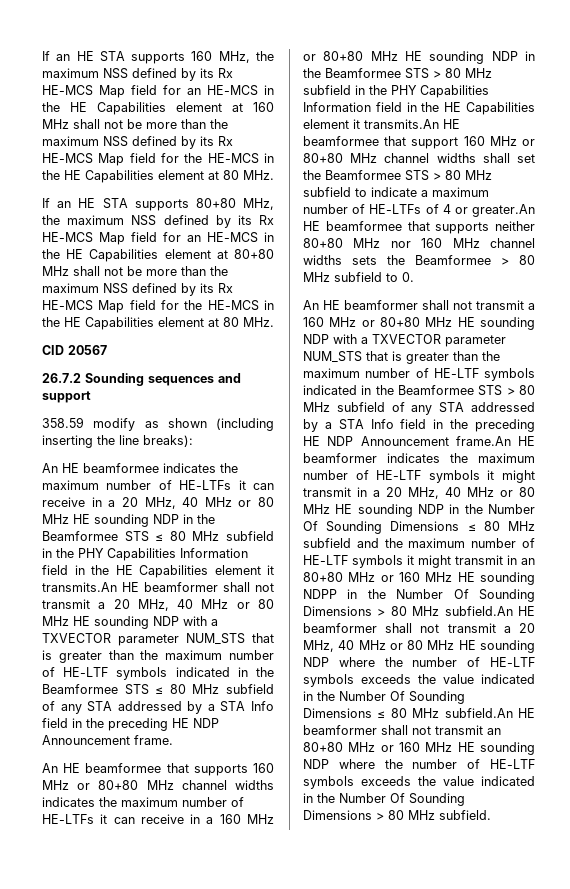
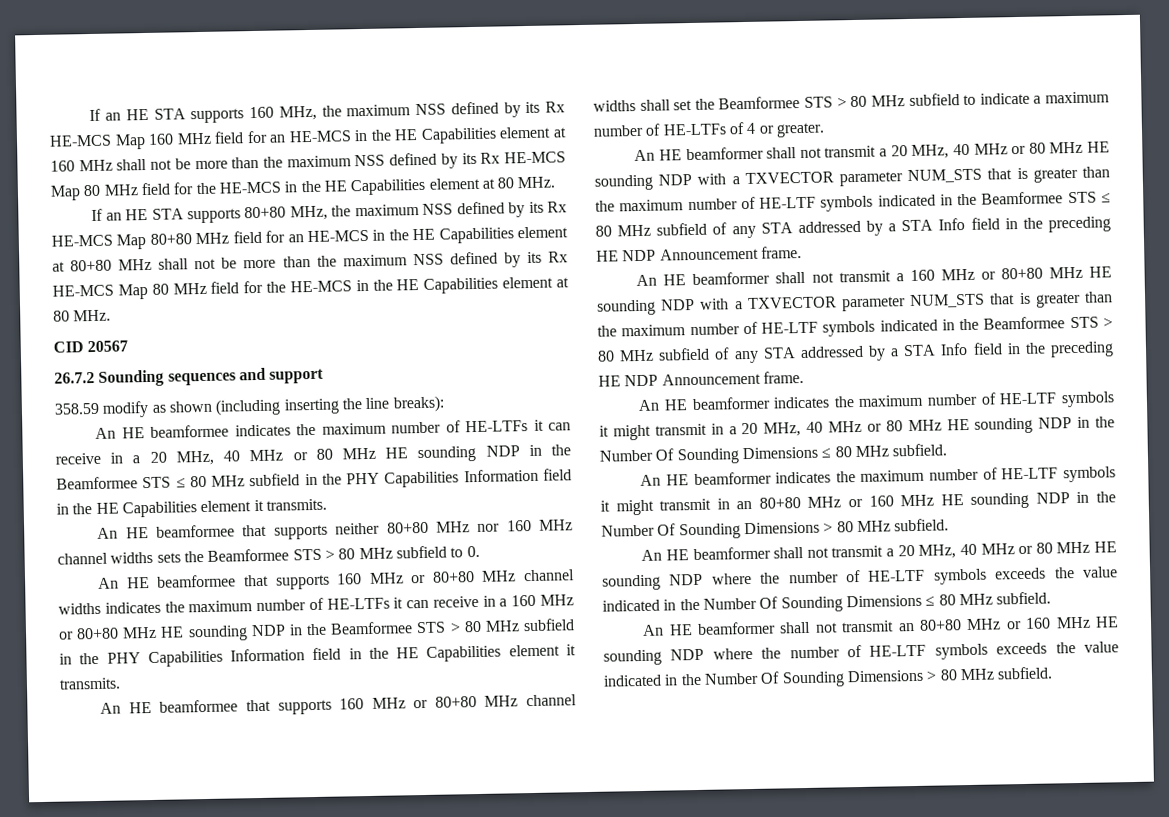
- If an HE STA supports 160 MHz, the maximum NSS defined by its Rx HE-MCS Map field for an HE-MCS in the HE Capabilities element at 160 MHz shall not be more than the maximum NSS defined by its Rx HE-MCS Map field for the HE-MCS in the HE Capabilities element at 80 MHz.
+ If an HE STA supports 160 MHz, the maximum NSS defined by its Rx HE-MCS Map 160 MHz field for an HE-MCS in the HE Capabilities element at 160 MHz shall not be more than the maximum NSS defined by its Rx HE-MCS Map 80 MHz field for the HE-MCS in the HE Capabilities element at 80 MHz.
- If an HE STA supports 80+80 MHz, the maximum NSS defined by its Rx HE-MCS Map field for an HE-MCS in the HE Capabilities element at 80+80 MHz shall not be more than the maximum NSS defined by its Rx HE-MCS Map field for the HE-MCS in the HE Capabilities element at 80 MHz.
+ If an HE STA supports 80+80 MHz, the maximum NSS defined by its Rx HE-MCS Map 80+80 MHz field for an HE-MCS in the HE Capabilities element at 80+80 MHz shall not be more than the maximum NSS defined by its Rx HE-MCS Map 80 MHz field for the HE-MCS in the HE Capabilities element at 80 MHz.
- An HE beamformee indicates the maximum number of HE-LTFs it can receive in a 20 MHz, 40 MHz or 80 MHz HE sounding NDP in the Beamformee STS ≤ 80 MHz subfield in the PHY Capabilities Information field in the HE Capabilities element it transmits.An HE beamformer shall not transmit a 20 MHz, 40 MHz or 80 MHz HE sounding NDP with a TXVECTOR parameter NUM_STS that is greater than the maximum number of HE-LTF symbols indicated in the Beamformee STS ≤ 80 MHz subfield of any STA addressed by a STA Info field in the preceding HE NDP Announcement frame.
+ An HE beamformee indicates the maximum number of HE-LTFs it can receive in a 20 MHz, 40 MHz or 80 MHz HE sounding NDP in the Beamformee STS ≤ 80 MHz subfield in the PHY Capabilities Information field in the HE Capabilities element it transmits.
+ An HE beamformee that supports neither 80+80 MHz nor 160 MHz channel widths sets the Beamformee STS > 80 MHz subfield to 0.
+ An HE beamformee that supports 160 MHz or 80+80 MHz channel widths indicates the maximum number of HE-LTFs it can receive in a 160 MHz or 80+80 MHz HE sounding NDP in the Beamformee STS > 80 MHz subfield in the PHY Capabilities Information field in the HE Capabilities element it transmits.
+ An HE beamformee that supports 160 MHz or 80+80 MHz channel widths shall set the Beamformee STS > 80 MHz subfield to indicate a maximum number of HE-LTFs of 4 or greater.
+ An HE beamformer shall not transmit a 20 MHz, 40 MHz or 80 MHz HE sounding NDP with a TXVECTOR parameter NUM_STS that is greater than the maximum number of HE-LTF symbols indicated in the Beamformee STS ≤ 80 MHz subfield of any STA addressed by a STA Info field in the preceding HE NDP Announcement frame.
- An HE beamformee that supports 160 MHz or 80+80 MHz channel widths indicates the maximum number of HE-LTFs it can receive in a 160 MHz or 80+80 MHz HE sounding NDP in the Beamformee STS > 80 MHz subfield in the PHY Capabilities Information field in the HE Capabilities element it transmits.An HE beamformee that support 160 MHz or 80+80 MHz channel widths shall set the Beamformee STS > 80 MHz subfield to indicate a maximum number of HE-LTFs of 4 or greater.An HE beamformee that supports neither 80+80 MHz nor 160 MHz channel widths sets the Beamformee > 80 MHz subfield to 0.
- An HE beamformer shall not transmit a 160 MHz or 80+80 MHz HE sounding NDP with a TXVECTOR parameter NUM_STS that is greater than the maximum number of HE-LTF symbols indicated in the Beamformee STS > 80 MHz subfield of any STA addressed by a STA Info field in the preceding HE NDP Announcement frame.An HE beamformer indicates the maximum number of HE-LTF symbols it might transmit in a 20 MHz, 40 MHz or 80 MHz HE sounding NDP in the Number Of Sounding Dimensions ≤ 80 MHz subfield and the maximum number of HE-LTF symbols it might transmit in an 80+80 MHz or 160 MHz HE sounding NDPP in the Number Of Sounding Dimensions > 80 MHz subfield.An HE beamformer shall not transmit a 20 MHz, 40 MHz or 80 MHz HE sounding NDP where the number of HE-LTF symbols exceeds the value indicated in the Number Of Sounding Dimensions ≤ 80 MHz subfield.An HE beamformer shall not transmit an 80+80 MHz or 160 MHz HE sounding NDP where the number of HE-LTF symbols exceeds the value indicated in the Number Of Sounding Dimensions > 80 MHz subfield.
+ An HE beamformer shall not transmit a 160 MHz or 80+80 MHz HE sounding NDP with a TXVECTOR parameter NUM_STS that is greater than the maximum number of HE-LTF symbols indicated in the Beamformee STS > 80 MHz subfield of any STA addressed by a STA Info field in the preceding HE NDP Announcement frame.
+ An HE beamformer indicates the maximum number of HE-LTF symbols it might transmit in a 20 MHz, 40 MHz or 80 MHz HE sounding NDP in the Number Of Sounding Dimensions ≤ 80 MHz subfield.
+ An HE beamformer indicates the maximum number of HE-LTF symbols it might transmit in an 80+80 MHz or 160 MHz HE sounding NDP in the Number Of Sounding Dimensions > 80 MHz subfield.
+ An HE beamformer shall not transmit a 20 MHz, 40 MHz or 80 MHz HE sounding NDP where the number of HE-LTF symbols exceeds the value indicated in the Number Of Sounding Dimensions ≤ 80 MHz subfield.
+ An HE beamformer shall not transmit an 80+80 MHz or 160 MHz HE sounding NDP where the number of HE-LTF symbols exceeds the value indicated in the Number Of Sounding Dimensions > 80 MHz subfield.

